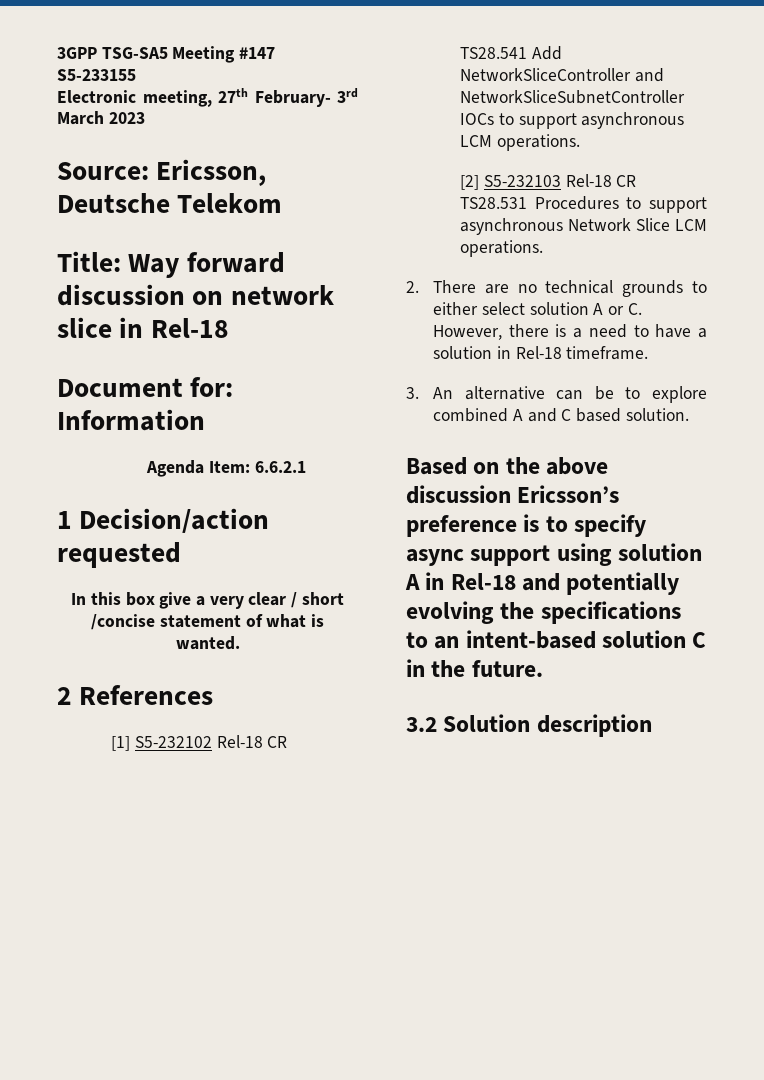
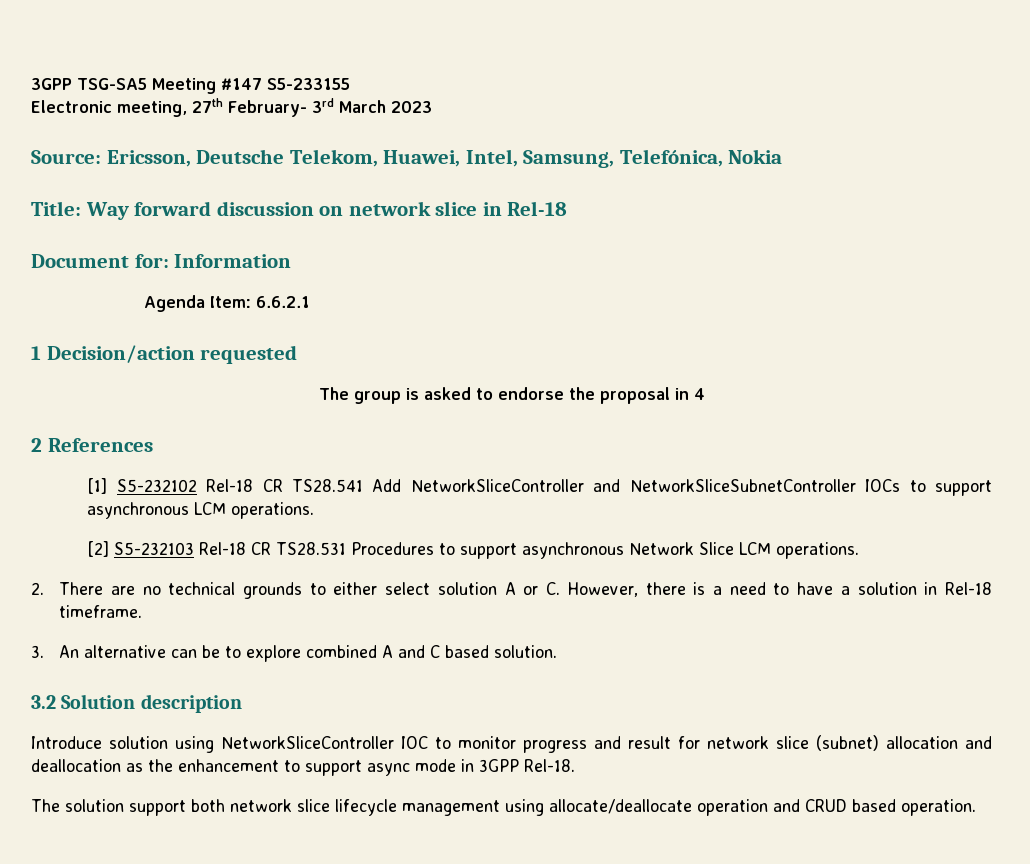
- Source: Ericsson, Deutsche Telekom
+ Source: Ericsson, Deutsche Telekom, Huawei, Intel, Samsung, Telefónica, Nokia
- In this box give a very clear / short /concise statement of what is wanted.
+ The group is asked to endorse the proposal in 4
- Based on the above discussion Ericsson’s preference is to specify async support using solution A in Rel-18 and potentially evolving the specifications to an intent-based solution C in the future.
  3.2 Solution description
+ Introduce solution using NetworkSliceController IOC to monitor progress and result for network slice (subnet) allocation and deallocation as the enhancement to support async mode in 3GPP Rel-18.
+ The solution support both network slice lifecycle management using allocate/deallocate operation and CRUD based operation.

